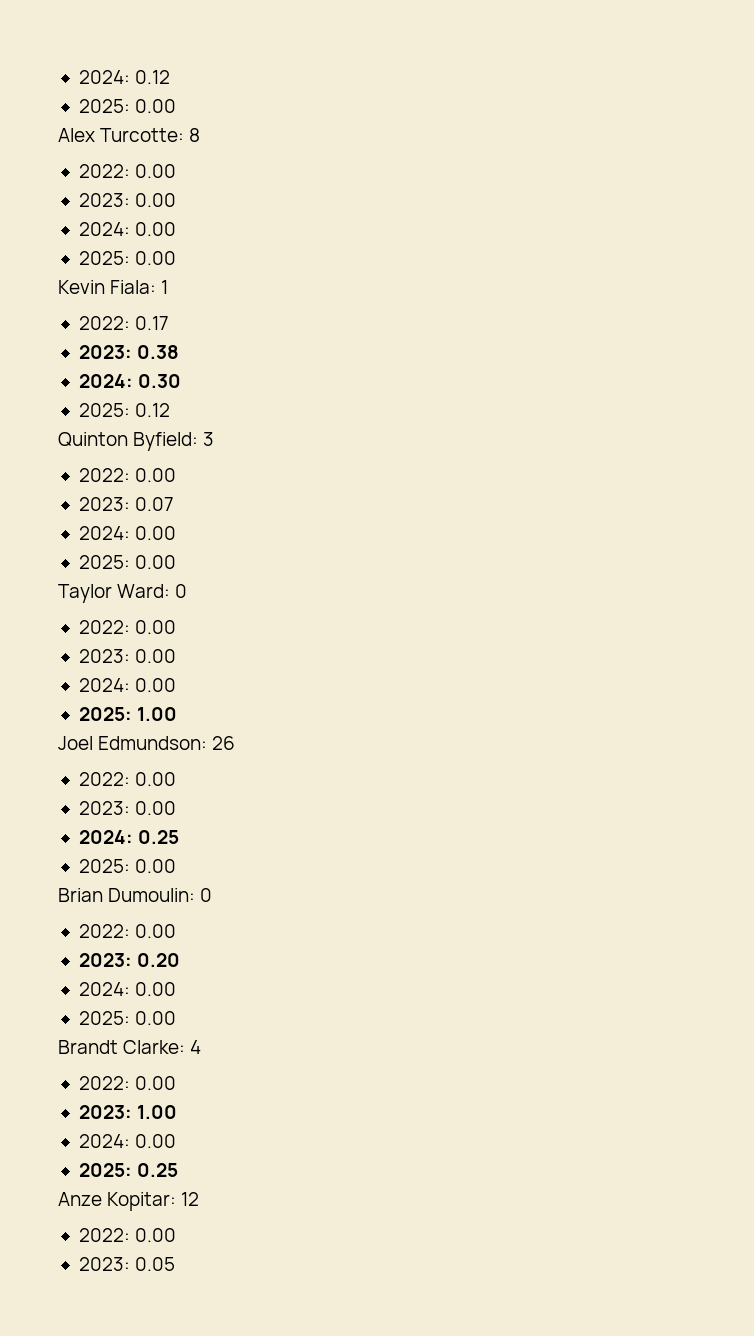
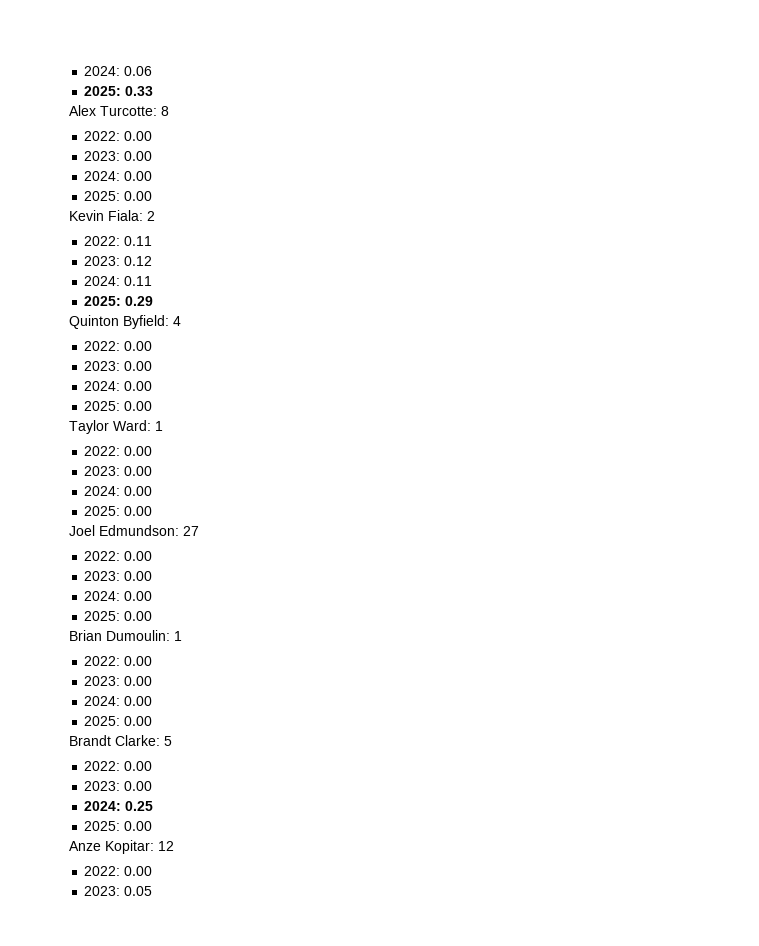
- 2024: 0.12
- 2025: 0.00
+ 2024: 0.06
+ 2025: 0.33
- Kevin Fiala: 1
- 2022: 0.17
- 2023: 0.38
- 2024: 0.30
- 2025: 0.12
+ Kevin Fiala: 2
+ 2022: 0.11
+ 2023: 0.12
+ 2024: 0.11
+ 2025: 0.29
- Quinton Byfield: 3
- 2022: 0.00
- 2023: 0.07
- 2024: 0.00
- 2025: 0.00
- Taylor Ward: 0
+ Quinton Byfield: 4
  2022: 0.00
  2023: 0.00
  2024: 0.00
- 2025: 1.00
- Joel Edmundson: 26
+ 2025: 0.00
+ Taylor Ward: 1
+ 2022: 0.00
+ 2023: 0.00
+ 2024: 0.00
+ 2025: 0.00
+ Joel Edmundson: 27
+ 2022: 0.00
+ 2023: 0.00
+ 2024: 0.00
+ 2025: 0.00
+ Brian Dumoulin: 1
+ 2022: 0.00
+ 2023: 0.00
+ 2024: 0.00
+ 2025: 0.00
+ Brandt Clarke: 5
- Brian Dumoulin: 0
- 2022: 0.00
- 2023: 0.20
- 2024: 0.00
- 2025: 0.00
- Brandt Clarke: 4
- 2022: 0.00
- 2023: 1.00
- 2024: 0.00
- 2025: 0.25

